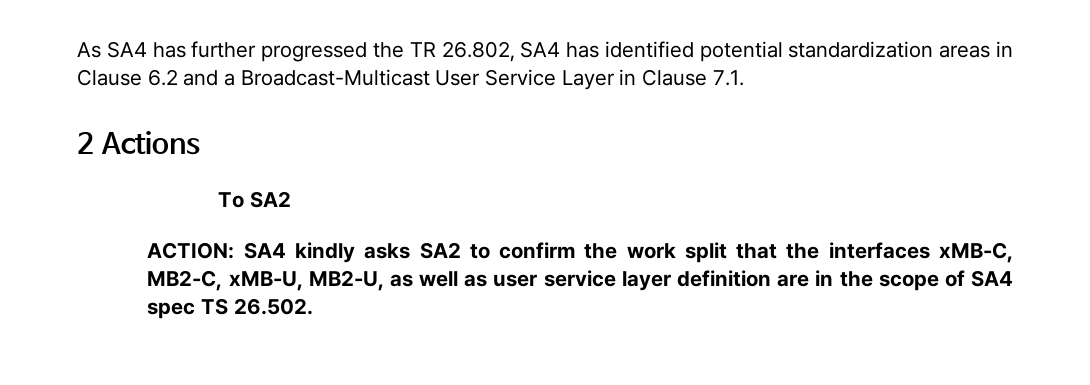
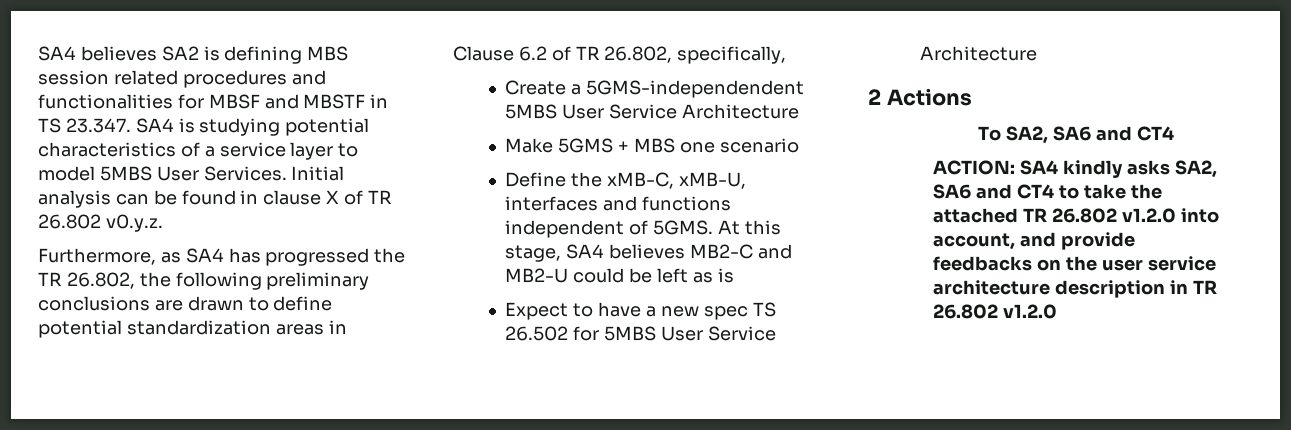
- As SA4 has further progressed the TR 26.802, SA4 has identified potential standardization areas in Clause 6.2 and a Broadcast-Multicast User Service Layer in Clause 7.1.
+ SA4 believes SA2 is defining MBS session related procedures and functionalities for MBSF and MBSTF in TS 23.347. SA4 is studying potential characteristics of a service layer to model 5MBS User Services. Initial analysis can be found in clause X of TR 26.802 v0.y.z.
+ Furthermore, as SA4 has progressed the TR 26.802, the following preliminary conclusions are drawn to define potential standardization areas in Clause 6.2 of TR 26.802, specifically,
+ Create a 5GMS-independendent 5MBS User Service Architecture
+ Make 5GMS + MBS one scenario
+ Define the xMB-C, xMB-U, interfaces and functions independent of 5GMS. At this stage, SA4 believes MB2-C and MB2-U could be left as is
+ Expect to have a new spec TS 26.502 for 5MBS User Service Architecture
- To SA2
+ To SA2, SA6 and CT4
- ACTION: SA4 kindly asks SA2 to confirm the work split that the interfaces xMB-C, MB2-C, xMB-U, MB2-U, as well as user service layer definition are in the scope of SA4 spec TS 26.502.
+ ACTION: SA4 kindly asks SA2, SA6 and CT4 to take the attached TR 26.802 v1.2.0 into account, and provide feedbacks on the user service architecture description in TR 26.802 v1.2.0

